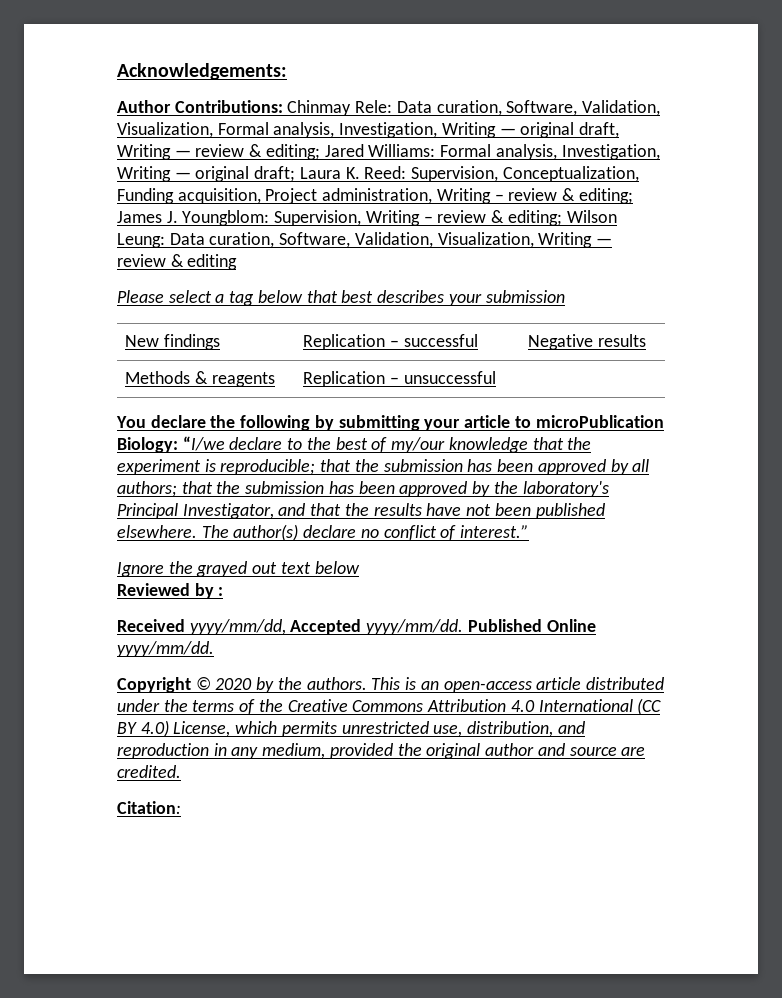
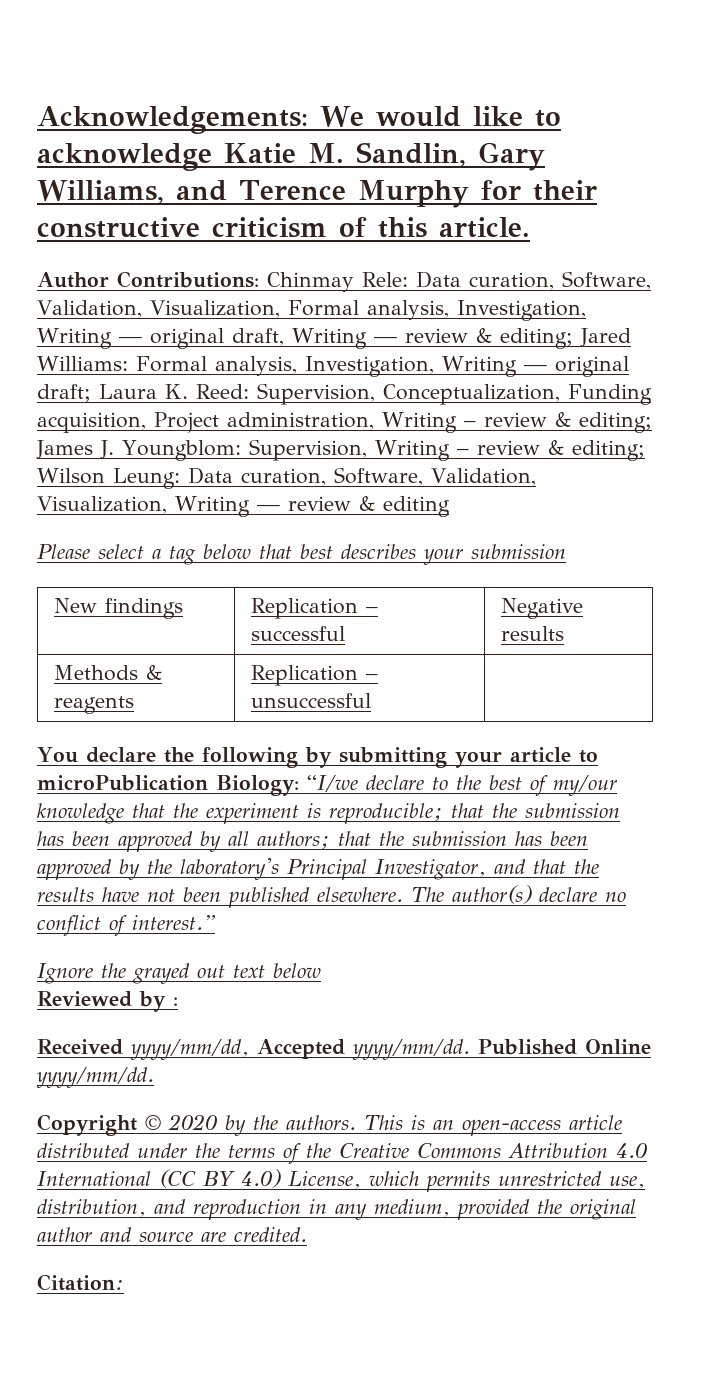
- Acknowledgements:
+ Acknowledgements: We would like to acknowledge Katie M. Sandlin, Gary Williams, and Terence Murphy for their constructive criticism of this article.

